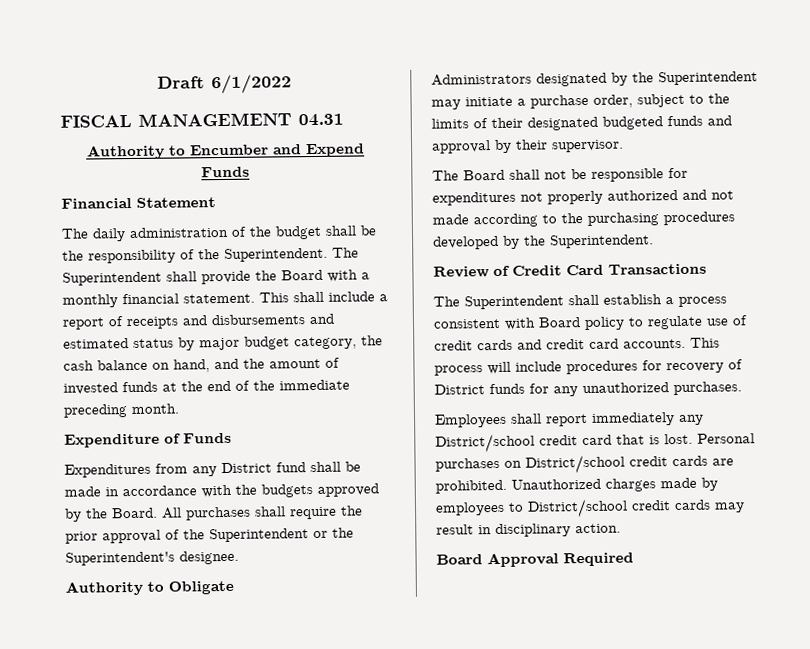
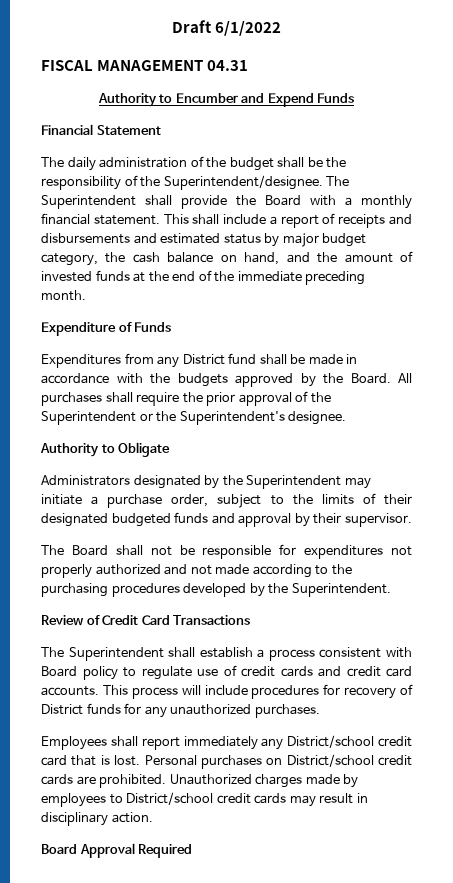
- The daily administration of the budget shall be the responsibility of the Superintendent.
+ The daily administration of the budget shall be the responsibility of the Superintendent/designee.

